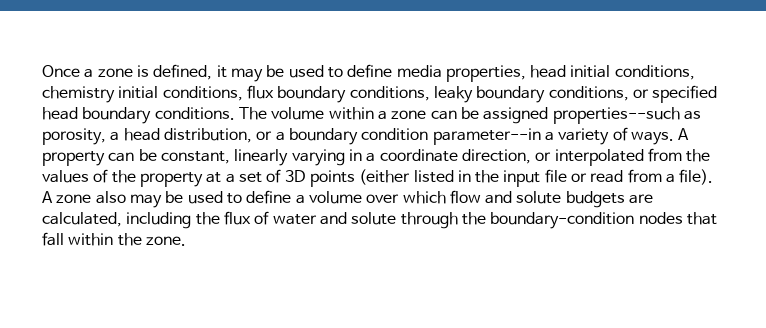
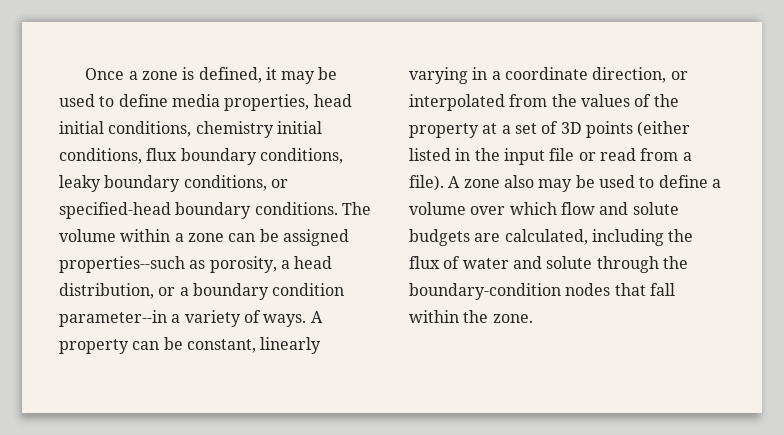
- Once a zone is defined, it may be used to define media properties, head initial conditions, chemistry initial conditions, flux boundary conditions, leaky boundary conditions, or specified head boundary conditions.
+ Once a zone is defined, it may be used to define media properties, head initial conditions, chemistry initial conditions, flux boundary conditions, leaky boundary conditions, or specified-head boundary conditions.

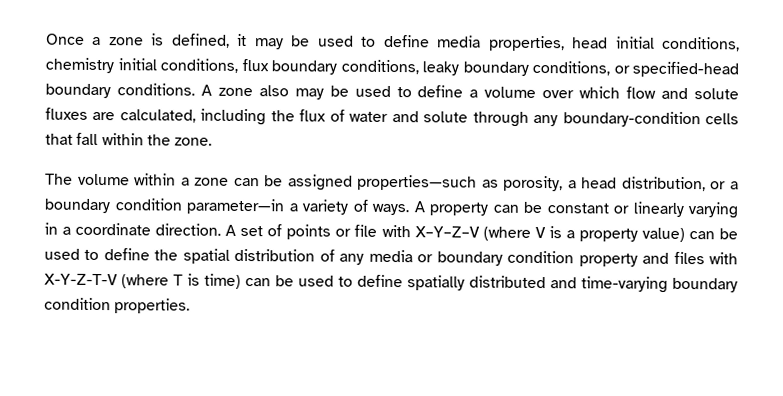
- The volume within a zone can be assigned properties--such as porosity, a head distribution, or a boundary condition parameter--in a variety of ways. A property can be constant, linearly varying in a coordinate direction, or interpolated from the values of the property at a set of 3D points (either listed in the input file or read from a file).
- A zone also may be used to define a volume over which flow and solute budgets are calculated, including the flux of water and solute through the boundary-condition nodes that fall within the zone.
+ A zone also may be used to define a volume over which flow and solute fluxes are calculated, including the flux of water and solute through any boundary-condition cells that fall within the zone.
+ The volume within a zone can be assigned properties—such as porosity, a head distribution, or a boundary condition parameter—in a variety of ways. A property can be constant or linearly varying in a coordinate direction. A set of points or file with X–Y–Z–V (where V is a property value) can be used to define the spatial distribution of any media or boundary condition property and files with X-Y-Z-T-V (where T is time) can be used to define spatially distributed and time-varying boundary condition properties.

